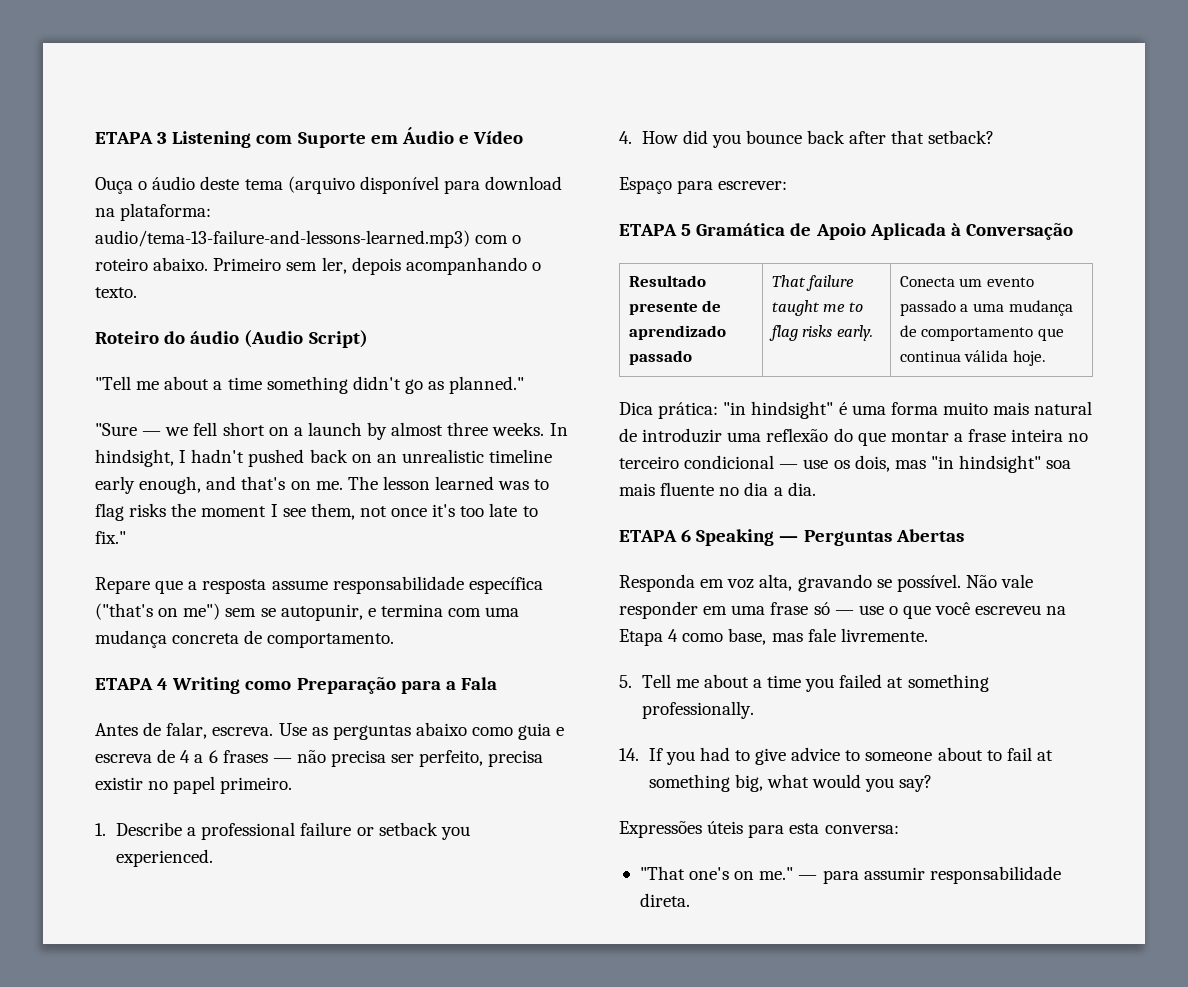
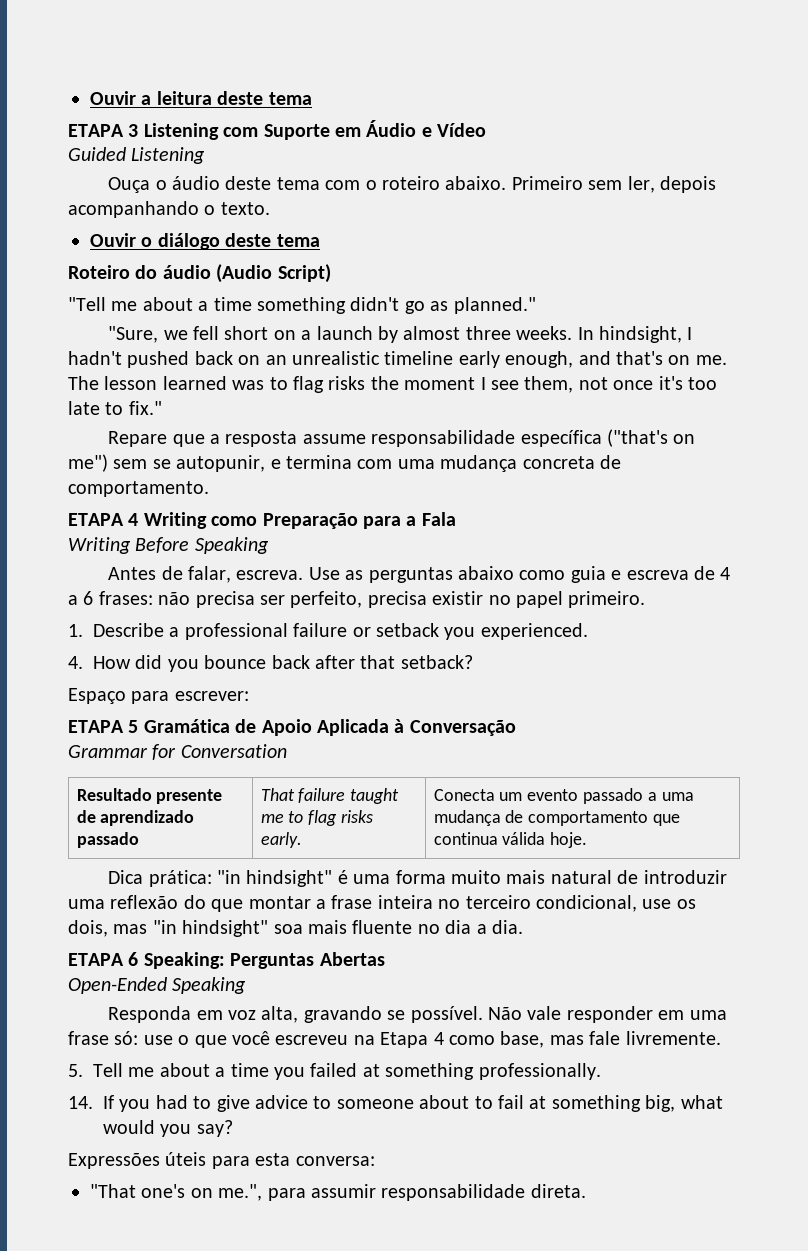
+ Ouvir a leitura deste tema
+ Guided Listening
- Ouça o áudio deste tema (arquivo disponível para download na plataforma: audio/tema-13-failure-and-lessons-learned.mp3) com o roteiro abaixo.
+ Ouça o áudio deste tema com o roteiro abaixo.
+ Ouvir o diálogo deste tema
- "Sure — we fell short on a launch by almost three weeks.
+ "Sure, we fell short on a launch by almost three weeks.
+ Writing Before Speaking
- Use as perguntas abaixo como guia e escreva de 4 a 6 frases — não precisa ser perfeito, precisa existir no papel primeiro.
+ Use as perguntas abaixo como guia e escreva de 4 a 6 frases: não precisa ser perfeito, precisa existir no papel primeiro.
+ Grammar for Conversation
- Dica prática: "in hindsight" é uma forma muito mais natural de introduzir uma reflexão do que montar a frase inteira no terceiro condicional — use os dois, mas "in hindsight" soa mais fluente no dia a dia.
+ Dica prática: "in hindsight" é uma forma muito mais natural de introduzir uma reflexão do que montar a frase inteira no terceiro condicional, use os dois, mas "in hindsight" soa mais fluente no dia a dia.
- ETAPA 6 Speaking — Perguntas Abertas
+ ETAPA 6 Speaking: Perguntas Abertas
+ Open-Ended Speaking
- Não vale responder em uma frase só — use o que você escreveu na Etapa 4 como base, mas fale livremente.
+ Não vale responder em uma frase só: use o que você escreveu na Etapa 4 como base, mas fale livremente.
- "That one's on me." — para assumir responsabilidade direta.
+ "That one's on me.", para assumir responsabilidade direta.

